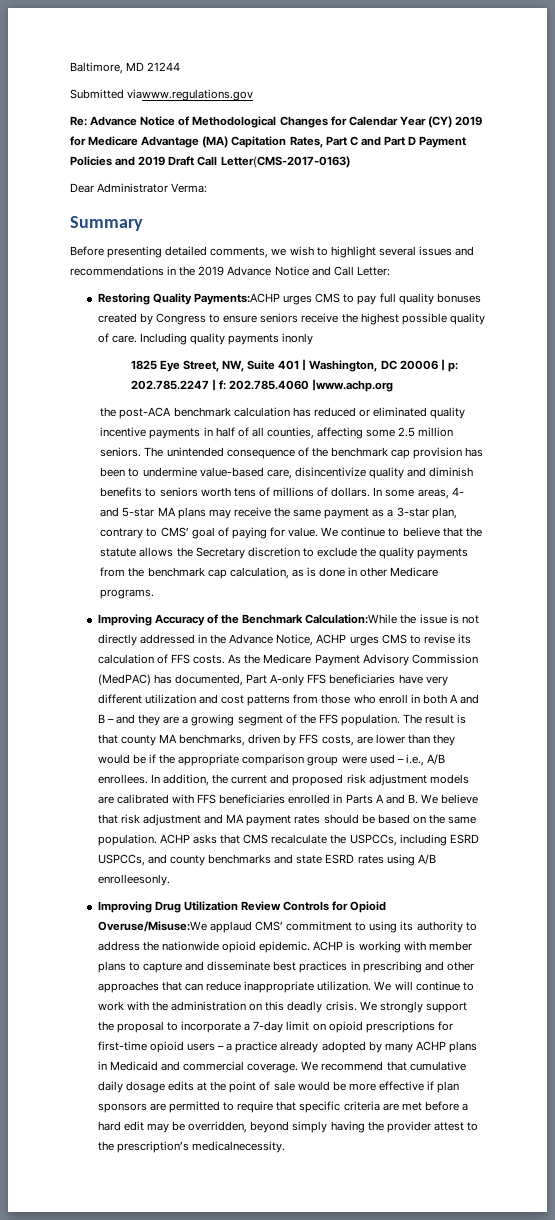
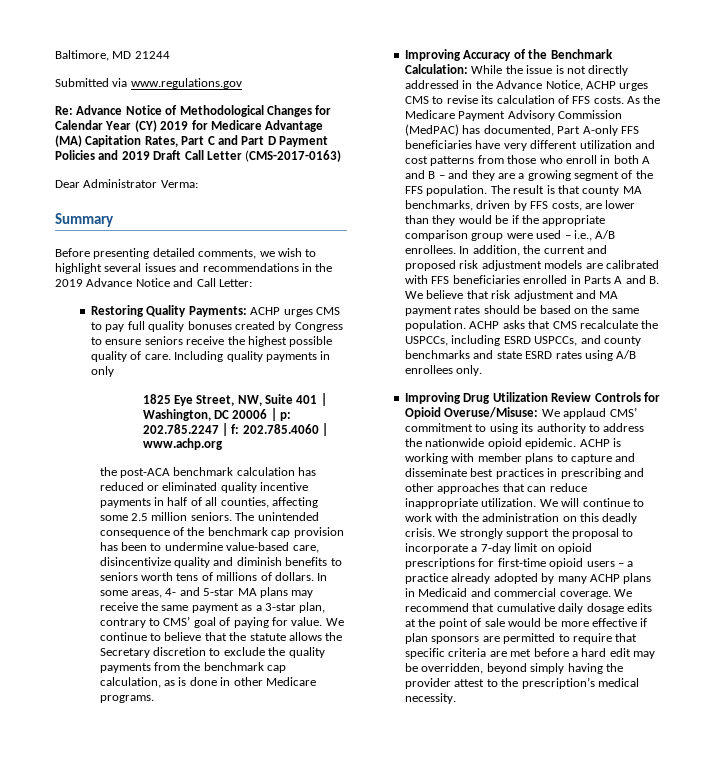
- Submitted viawww.regulations.gov
+ Submitted via www.regulations.gov
- Re: Advance Notice of Methodological Changes for Calendar Year (CY) 2019 for Medicare Advantage (MA) Capitation Rates, Part C and Part D Payment Policies and 2019 Draft Call Letter(CMS-2017-0163)
+ Re: Advance Notice of Methodological Changes for Calendar Year (CY) 2019 for Medicare Advantage (MA) Capitation Rates, Part C and Part D Payment Policies and 2019 Draft Call Letter (CMS-2017-0163)
- Restoring Quality Payments:ACHP urges CMS to pay full quality bonuses created by Congress to ensure seniors receive the highest possible quality of care.
+ Restoring Quality Payments: ACHP urges CMS to pay full quality bonuses created by Congress to ensure seniors receive the highest possible quality of care.
- Including quality payments inonly
+ Including quality payments in only
- 1825 Eye Street, NW, Suite 401 | Washington, DC 20006 | p: 202.785.2247 | f: 202.785.4060 |www.achp.org
+ 1825 Eye Street, NW, Suite 401 | Washington, DC 20006 | p: 202.785.2247 | f: 202.785.4060 | www.achp.org
- Improving Accuracy of the Benchmark Calculation:While the issue is not directly addressed in the Advance Notice, ACHP urges CMS to revise its calculation of FFS costs.
+ Improving Accuracy of the Benchmark Calculation: While the issue is not directly addressed in the Advance Notice, ACHP urges CMS to revise its calculation of FFS costs.
- ACHP asks that CMS recalculate the USPCCs, including ESRD USPCCs, and county benchmarks and state ESRD rates using A/B enrolleesonly.
+ ACHP asks that CMS recalculate the USPCCs, including ESRD USPCCs, and county benchmarks and state ESRD rates using A/B enrollees only.
- Improving Drug Utilization Review Controls for Opioid Overuse/Misuse:We applaud CMS’ commitment to using its authority to address the nationwide opioid epidemic.
+ Improving Drug Utilization Review Controls for Opioid Overuse/Misuse: We applaud CMS’ commitment to using its authority to address the nationwide opioid epidemic.
- We recommend that cumulative daily dosage edits at the point of sale would be more effective if plan sponsors are permitted to require that specific criteria are met before a hard edit may be overridden, beyond simply having the provider attest to the prescription’s medicalnecessity.
+ We recommend that cumulative daily dosage edits at the point of sale would be more effective if plan sponsors are permitted to require that specific criteria are met before a hard edit may be overridden, beyond simply having the provider attest to the prescription’s medical necessity.

